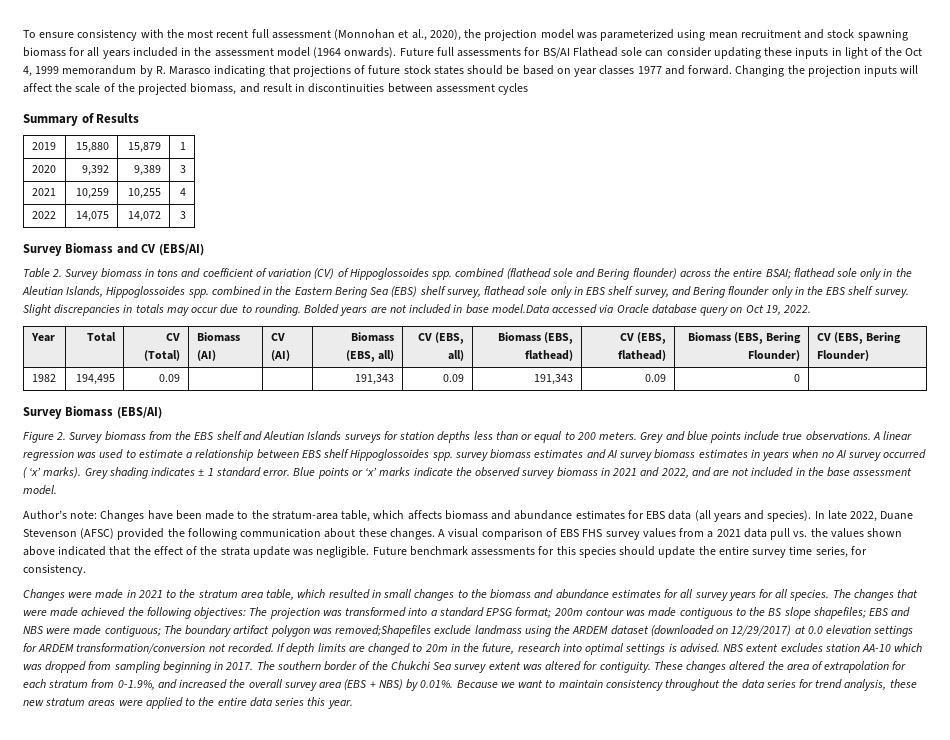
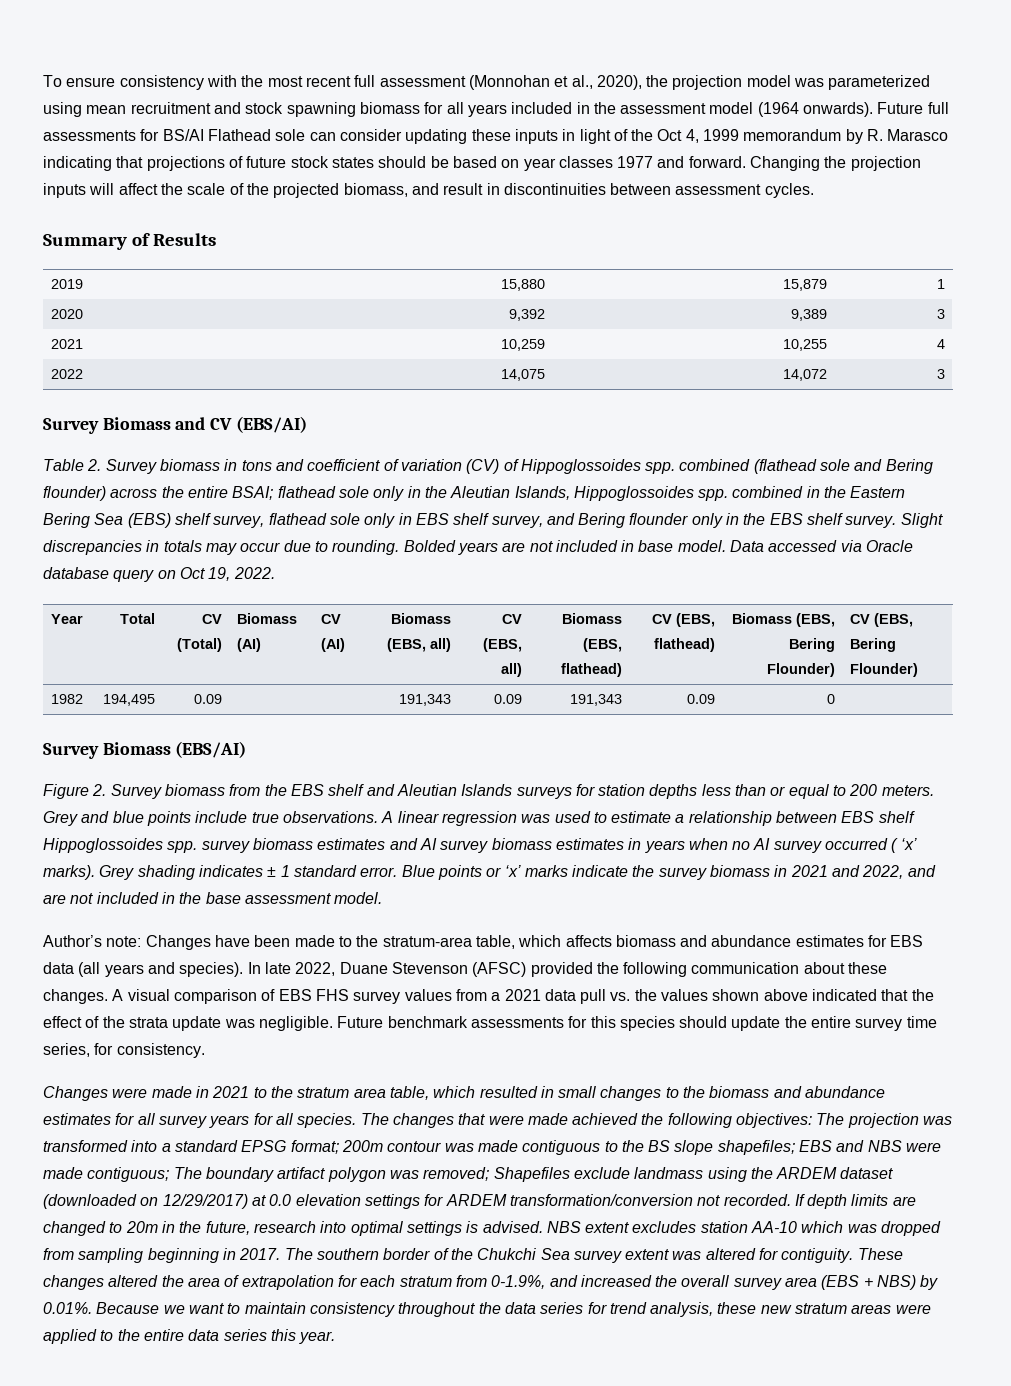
- Changing the projection inputs will affect the scale of the projected biomass, and result in discontinuities between assessment cycles
+ Changing the projection inputs will affect the scale of the projected biomass, and result in discontinuities between assessment cycles.
- Bolded years are not included in base model.Data accessed via Oracle database query on Oct 19, 2022.
+ Bolded years are not included in base model. Data accessed via Oracle database query on Oct 19, 2022.
- Blue points or ‘x’ marks indicate the observed survey biomass in 2021 and 2022, and are not included in the base assessment model.
+ Blue points or ‘x’ marks indicate the survey biomass in 2021 and 2022, and are not included in the base assessment model.
- The changes that were made achieved the following objectives: The projection was transformed into a standard EPSG format; 200m contour was made contiguous to the BS slope shapefiles; EBS and NBS were made contiguous; The boundary artifact polygon was removed;Shapefiles exclude landmass using the ARDEM dataset (downloaded on 12/29/2017) at 0.0 elevation settings for ARDEM transformation/conversion not recorded.
+ The changes that were made achieved the following objectives: The projection was transformed into a standard EPSG format; 200m contour was made contiguous to the BS slope shapefiles; EBS and NBS were made contiguous; The boundary artifact polygon was removed; Shapefiles exclude landmass using the ARDEM dataset (downloaded on 12/29/2017) at 0.0 elevation settings for ARDEM transformation/conversion not recorded.

